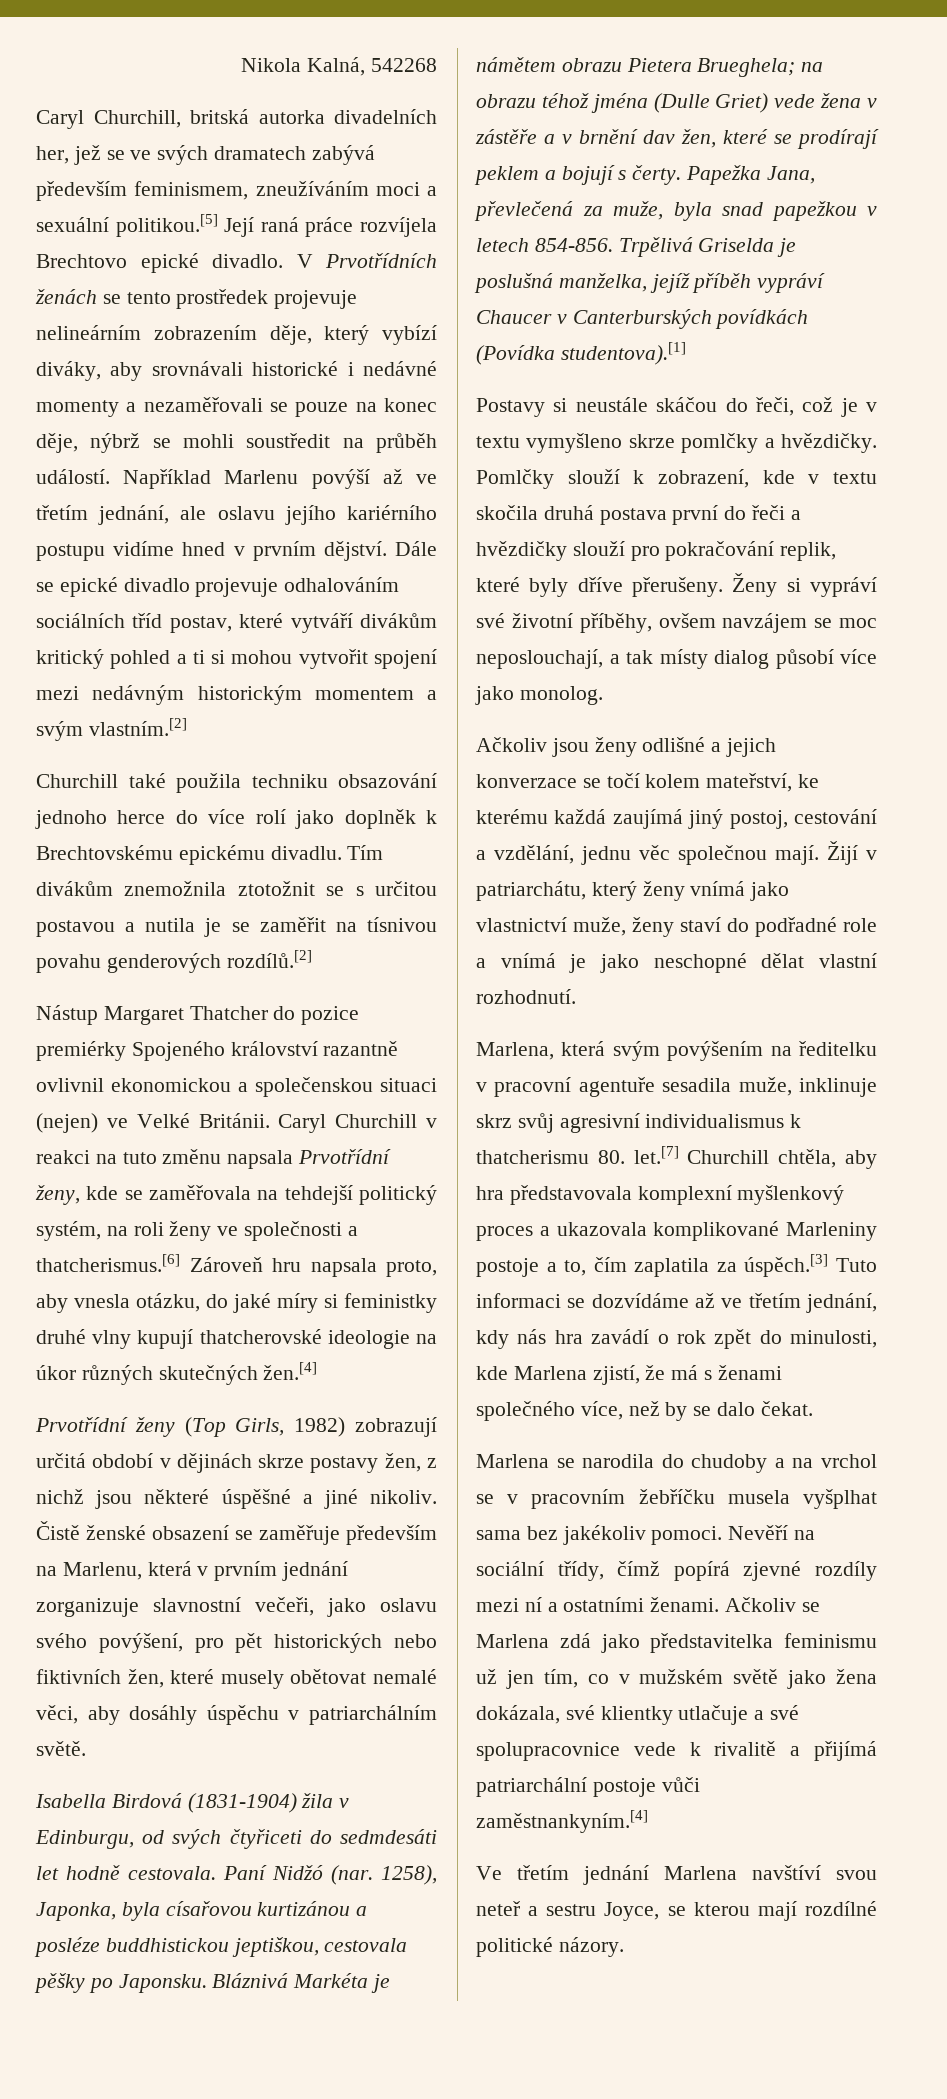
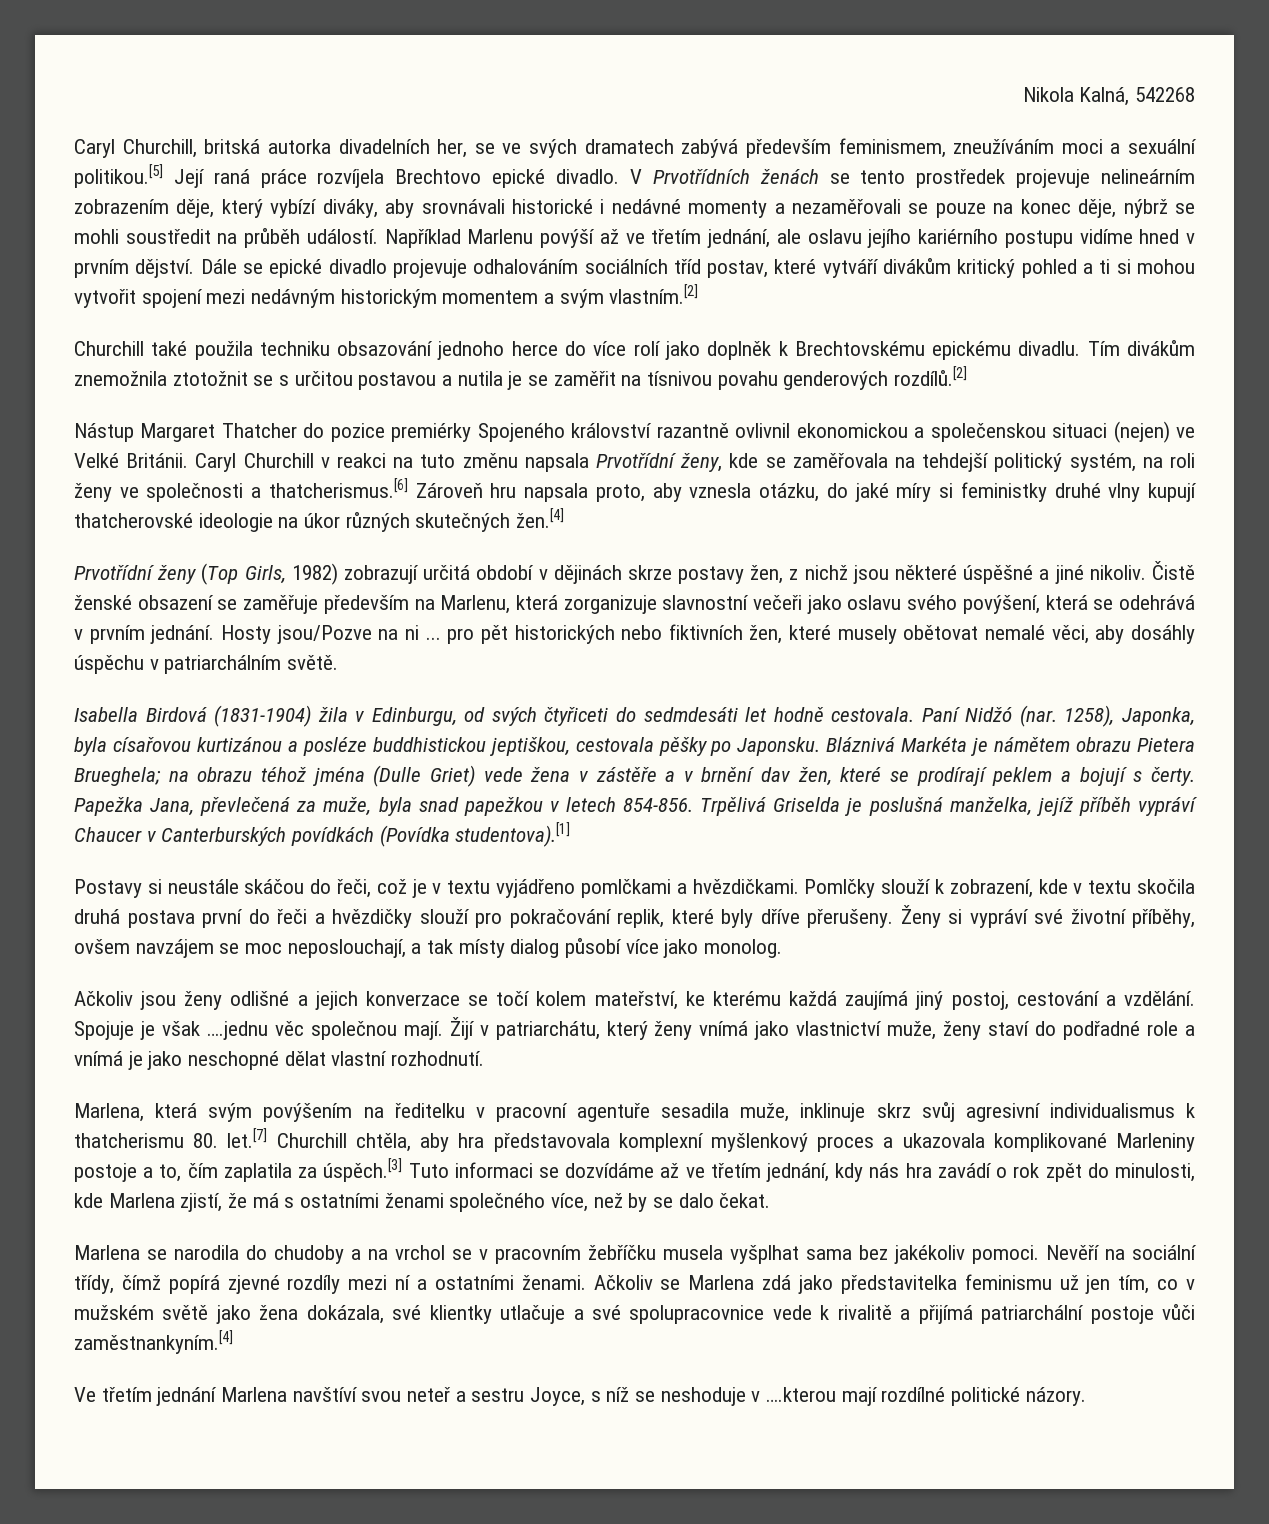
- Caryl Churchill, britská autorka divadelních her, jež se ve svých dramatech zabývá především feminismem, zneužíváním moci a sexuální politikou.[5] Její raná práce rozvíjela Brechtovo epické divadlo.
+ Caryl Churchill, britská autorka divadelních her, se ve svých dramatech zabývá především feminismem, zneužíváním moci a sexuální politikou.[5] Její raná práce rozvíjela Brechtovo epické divadlo.
- Caryl Churchill v reakci na tuto změnu napsala Prvotřídní ženy, kde se zaměřovala na tehdejší politický systém, na roli ženy ve společnosti a thatcherismus.[6] Zároveň hru napsala proto, aby vnesla otázku, do jaké míry si feministky druhé vlny kupují thatcherovské ideologie na úkor různých skutečných žen.[4]
+ Caryl Churchill v reakci na tuto změnu napsala Prvotřídní ženy, kde se zaměřovala na tehdejší politický systém, na roli ženy ve společnosti a thatcherismus.[6] Zároveň hru napsala proto, aby vznesla otázku, do jaké míry si feministky druhé vlny kupují thatcherovské ideologie na úkor různých skutečných žen.[4]
- Čistě ženské obsazení se zaměřuje především na Marlenu, která v prvním jednání zorganizuje slavnostní večeři, jako oslavu svého povýšení, pro pět historických nebo fiktivních žen, které musely obětovat nemalé věci, aby dosáhly úspěchu v patriarchálním světě.
+ Čistě ženské obsazení se zaměřuje především na Marlenu, která zorganizuje slavnostní večeři jako oslavu svého povýšení, která se odehrává v prvním jednání. Hosty jsou/Pozve na ni ... pro pět historických nebo fiktivních žen, které musely obětovat nemalé věci, aby dosáhly úspěchu v patriarchálním světě.
- Postavy si neustále skáčou do řeči, což je v textu vymyšleno skrze pomlčky a hvězdičky.
+ Postavy si neustále skáčou do řeči, což je v textu vyjádřeno pomlčkami a hvězdičkami.
- Ačkoliv jsou ženy odlišné a jejich konverzace se točí kolem mateřství, ke kterému každá zaujímá jiný postoj, cestování a vzdělání, jednu věc společnou mají.
+ Ačkoliv jsou ženy odlišné a jejich konverzace se točí kolem mateřství, ke kterému každá zaujímá jiný postoj, cestování a vzdělání. Spojuje je však ….jednu věc společnou mají.
- Marlena, která svým povýšením na ředitelku v pracovní agentuře sesadila muže, inklinuje skrz svůj agresivní individualismus k thatcherismu 80. let.[7] Churchill chtěla, aby hra představovala komplexní myšlenkový proces a ukazovala komplikované Marleniny postoje a to, čím zaplatila za úspěch.[3] Tuto informaci se dozvídáme až ve třetím jednání, kdy nás hra zavádí o rok zpět do minulosti, kde Marlena zjistí, že má s ženami společného více, než by se dalo čekat.
+ Marlena, která svým povýšením na ředitelku v pracovní agentuře sesadila muže, inklinuje skrz svůj agresivní individualismus k thatcherismu 80. let.[7] Churchill chtěla, aby hra představovala komplexní myšlenkový proces a ukazovala komplikované Marleniny postoje a to, čím zaplatila za úspěch.[3] Tuto informaci se dozvídáme až ve třetím jednání, kdy nás hra zavádí o rok zpět do minulosti, kde Marlena zjistí, že má s ostatními ženami společného více, než by se dalo čekat.
- Ve třetím jednání Marlena navštíví svou neteř a sestru Joyce, se kterou mají rozdílné politické názory.
+ Ve třetím jednání Marlena navštíví svou neteř a sestru Joyce, s níž se neshoduje v ….kterou mají rozdílné politické názory.

